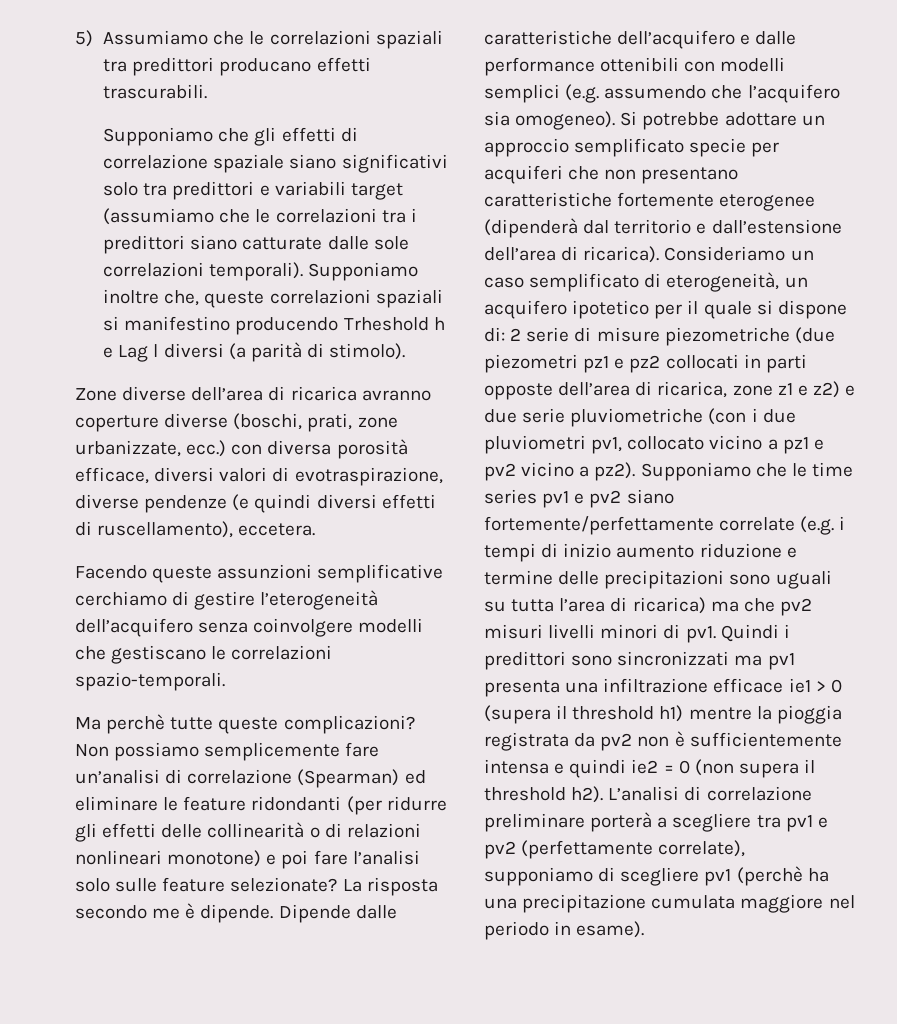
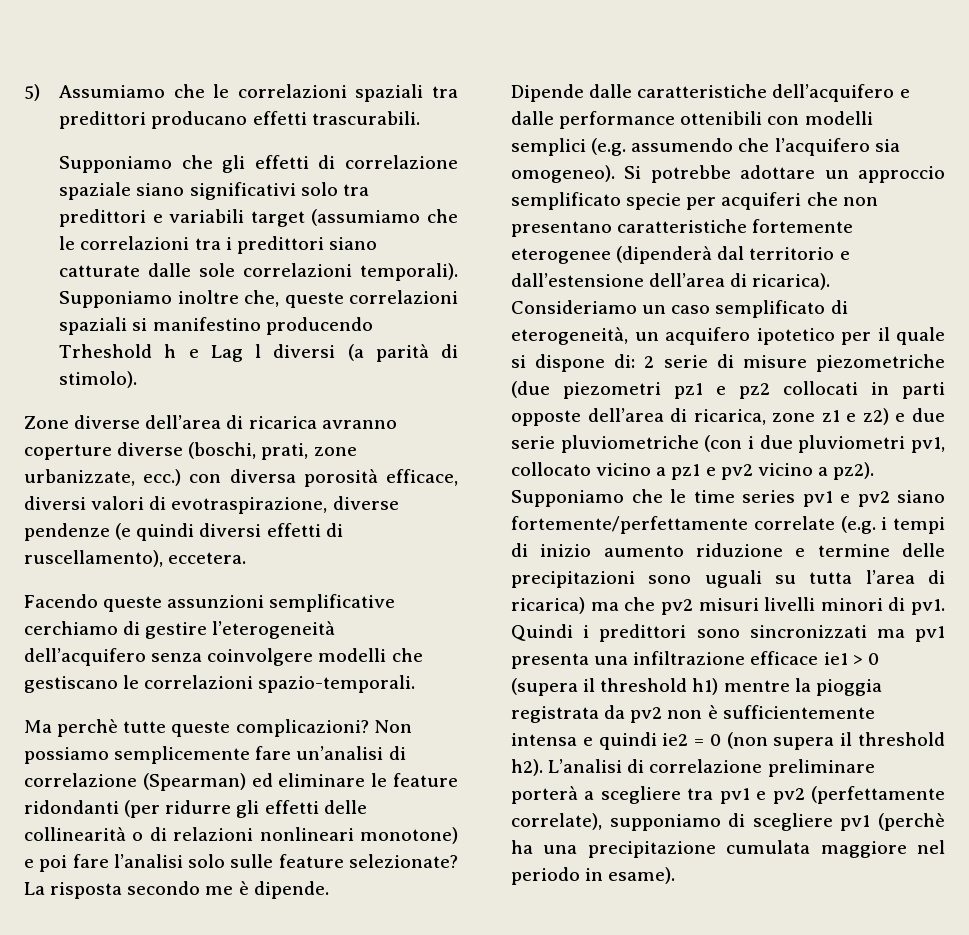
- La risposta secondo me è dipende. Dipende dalle caratteristiche dell’acquifero e dalle performance ottenibili con modelli semplici (e.g. assumendo che l’acquifero sia omogeneo).
+ La risposta secondo me è dipende.
+ Dipende dalle caratteristiche dell’acquifero e dalle performance ottenibili con modelli semplici (e.g. assumendo che l’acquifero sia omogeneo).

